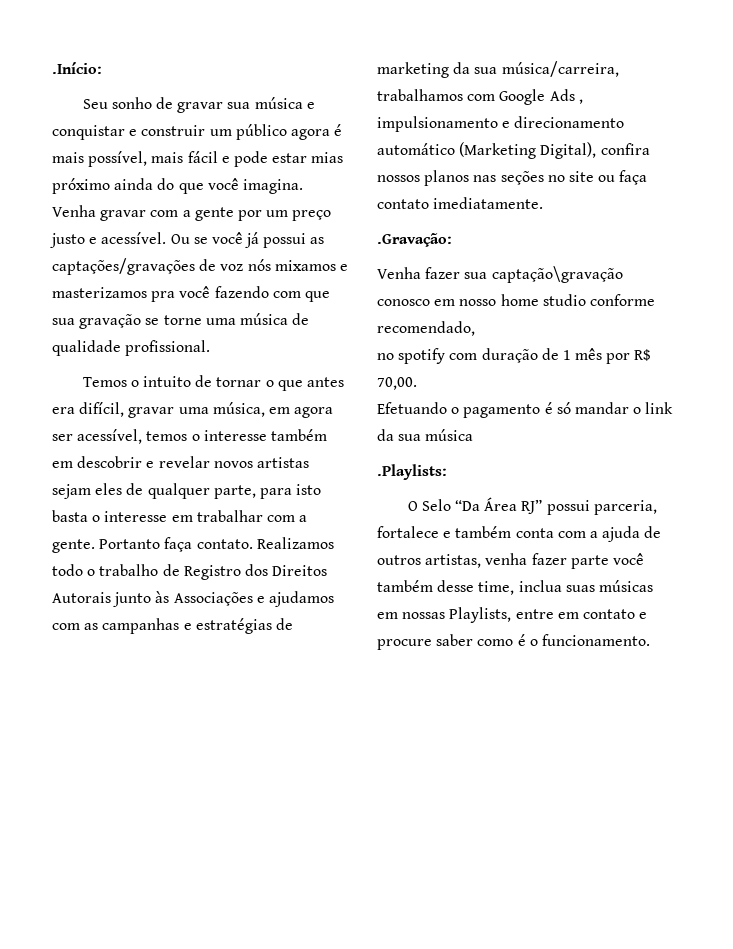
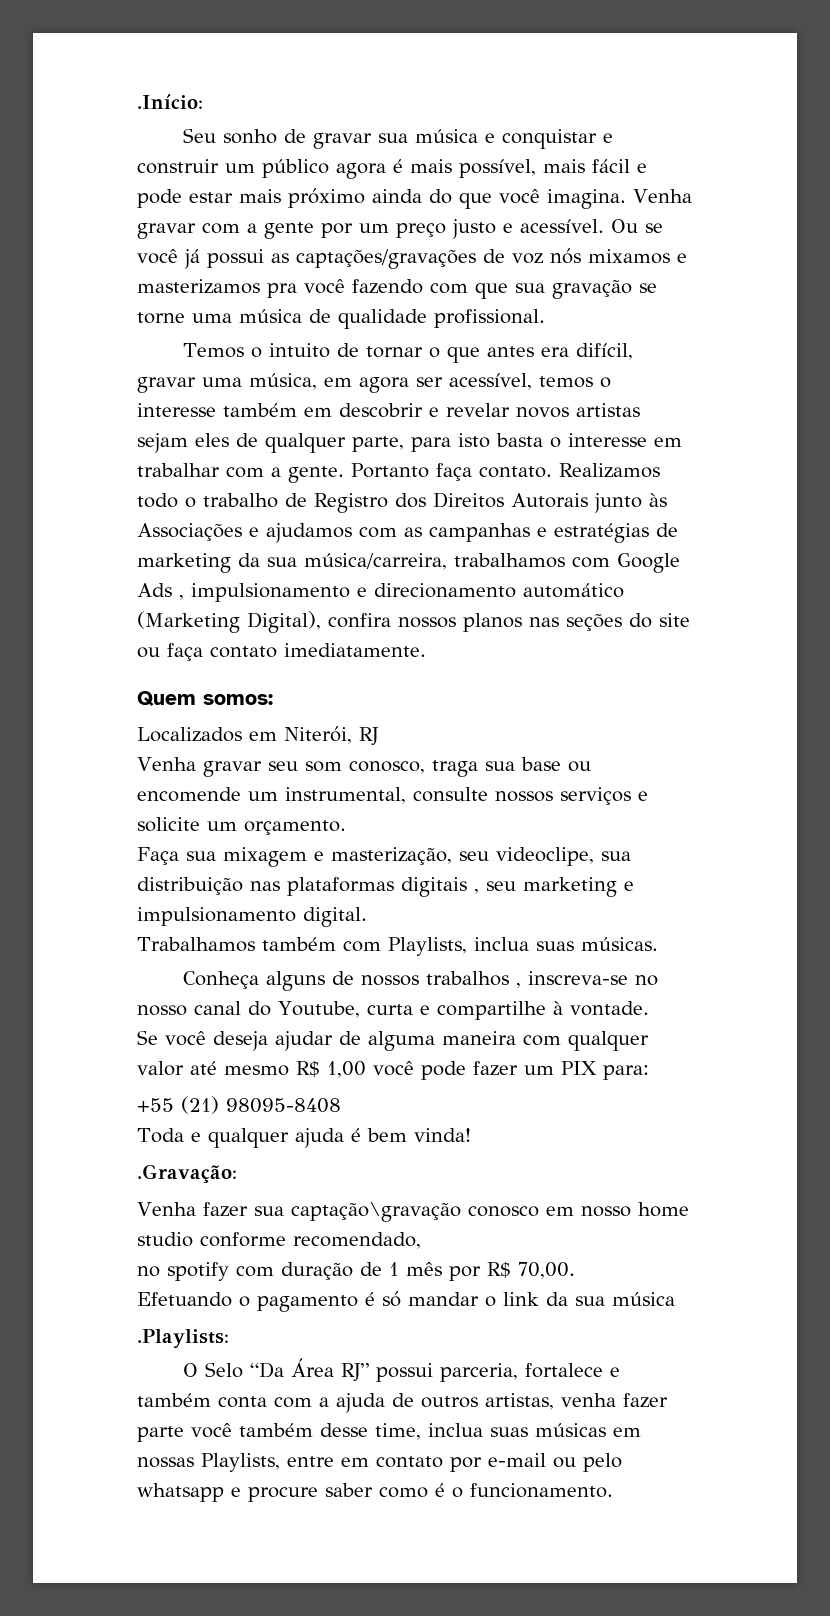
- Seu sonho de gravar sua música e conquistar e construir um público agora é mais possível, mais fácil e pode estar mias próximo ainda do que você imagina.
+ Seu sonho de gravar sua música e conquistar e construir um público agora é mais possível, mais fácil e pode estar mais próximo ainda do que você imagina.
- Realizamos todo o trabalho de Registro dos Direitos Autorais junto às Associações e ajudamos com as campanhas e estratégias de marketing da sua música/carreira, trabalhamos com Google Ads , impulsionamento e direcionamento automático (Marketing Digital), confira nossos planos nas seções no site ou faça contato imediatamente.
+ Realizamos todo o trabalho de Registro dos Direitos Autorais junto às Associações e ajudamos com as campanhas e estratégias de marketing da sua música/carreira, trabalhamos com Google Ads , impulsionamento e direcionamento automático (Marketing Digital), confira nossos planos nas seções do site ou faça contato imediatamente.
+ Quem somos:
+ Localizados em Niterói, RJ
+ Venha gravar seu som conosco, traga sua base ou encomende um instrumental, consulte nossos serviços e solicite um orçamento.
+ Faça sua mixagem e masterização, seu videoclipe, sua distribuição nas plataformas digitais , seu marketing e impulsionamento digital.
+ Trabalhamos também com Playlists, inclua suas músicas.
+ Conheça alguns de nossos trabalhos , inscreva-se no nosso canal do Youtube, curta e compartilhe à vontade.
+ Se você deseja ajudar de alguma maneira com qualquer valor até mesmo R$ 1,00 você pode fazer um PIX para:
+ +55 (21) 98095-8408
+ Toda e qualquer ajuda é bem vinda!
- O Selo “Da Área RJ” possui parceria, fortalece e também conta com a ajuda de outros artistas, venha fazer parte você também desse time, inclua suas músicas em nossas Playlists, entre em contato e procure saber como é o funcionamento.
+ O Selo “Da Área RJ” possui parceria, fortalece e também conta com a ajuda de outros artistas, venha fazer parte você também desse time, inclua suas músicas em nossas Playlists, entre em contato por e-mail ou pelo whatsapp e procure saber como é o funcionamento.

